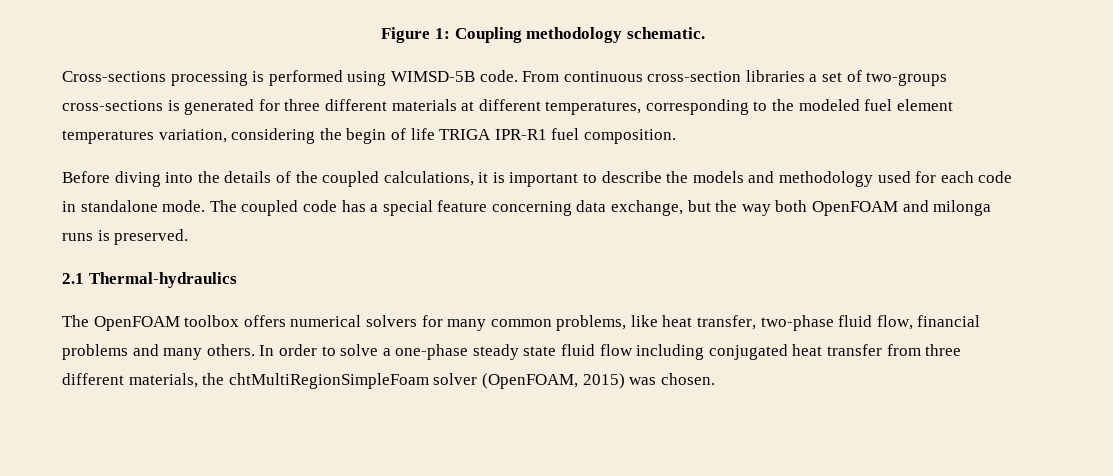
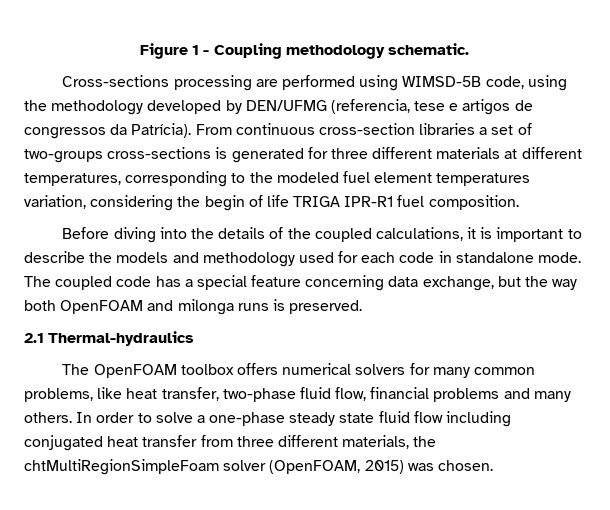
- Figure 1: Coupling methodology schematic.
+ Figure 1 - Coupling methodology schematic.
- Cross-sections processing is performed using WIMSD-5B code.
+ Cross-sections processing are performed using WIMSD-5B code, using the methodology developed by DEN/UFMG (referencia, tese e artigos de congressos da Patrícia).

